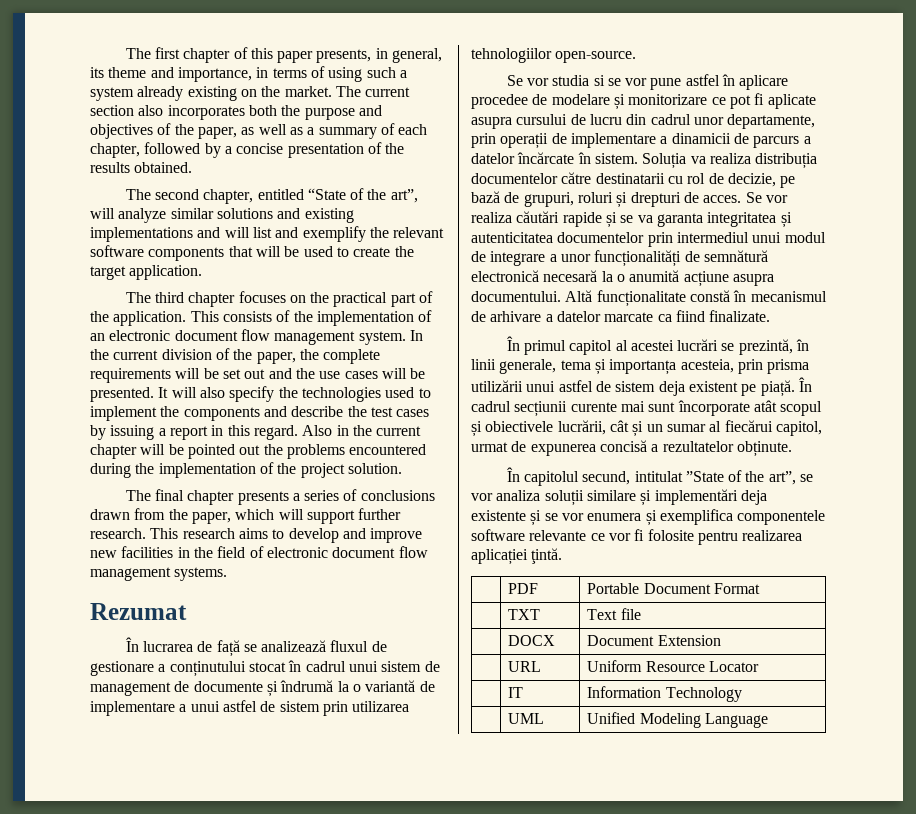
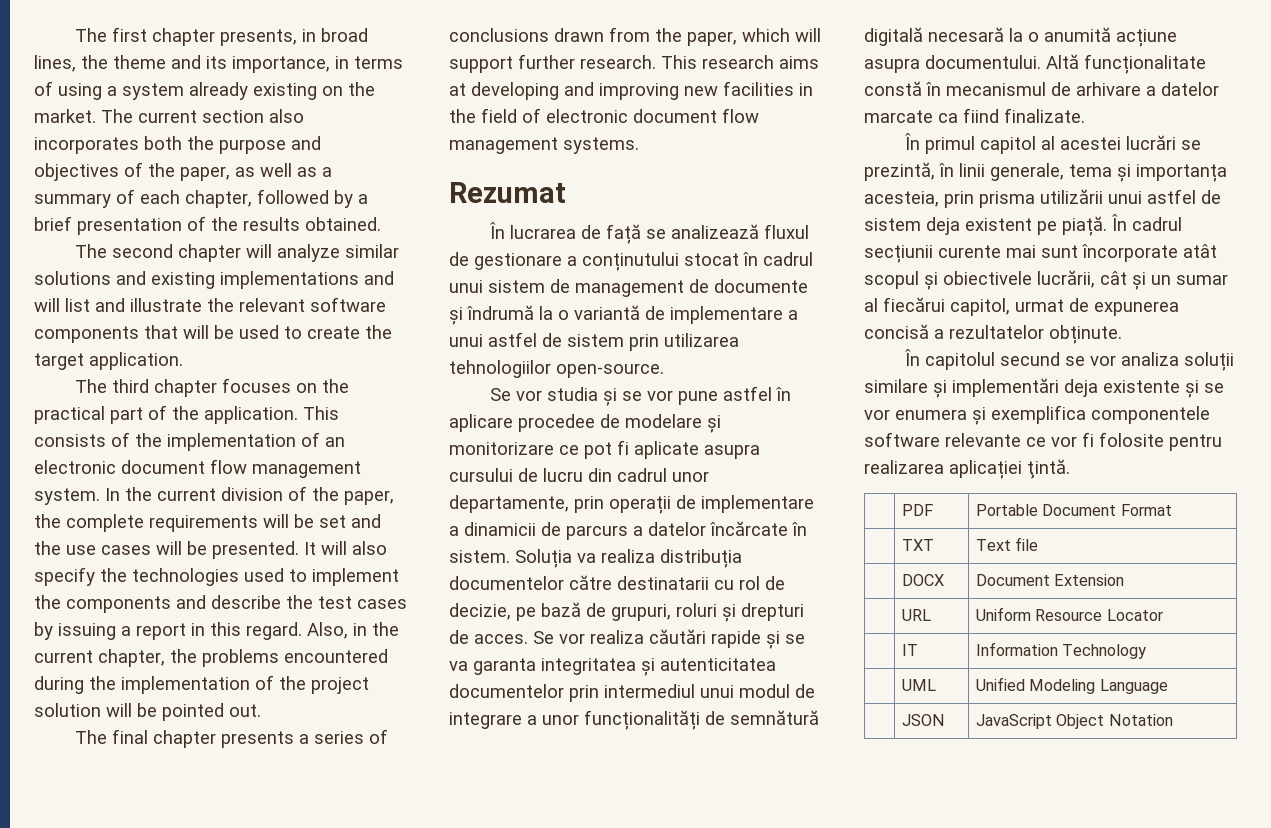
- The first chapter of this paper presents, in general, its theme and importance, in terms of using such a system already existing on the market.
+ The first chapter presents, in broad lines, the theme and its importance, in terms of using a system already existing on the market.
- The current section also incorporates both the purpose and objectives of the paper, as well as a summary of each chapter, followed by a concise presentation of the results obtained.
+ The current section also incorporates both the purpose and objectives of the paper, as well as a summary of each chapter, followed by a brief presentation of the results obtained.
- The second chapter, entitled “State of the art”, will analyze similar solutions and existing implementations and will list and exemplify the relevant software components that will be used to create the target application.
+ The second chapter will analyze similar solutions and existing implementations and will list and illustrate the relevant software components that will be used to create the target application.
- In the current division of the paper, the complete requirements will be set out and the use cases will be presented.
+ In the current division of the paper, the complete requirements will be set and the use cases will be presented.
- Also in the current chapter will be pointed out the problems encountered during the implementation of the project solution.
+ Also, in the current chapter, the problems encountered during the implementation of the project solution will be pointed out.
- This research aims to develop and improve new facilities in the field of electronic document flow management systems.
+ This research aims at developing and improving new facilities in the field of electronic document flow management systems.
- Se vor studia si se vor pune astfel în aplicare procedee de modelare și monitorizare ce pot fi aplicate asupra cursului de lucru din cadrul unor departamente, prin operații de implementare a dinamicii de parcurs a datelor încărcate în sistem.
+ Se vor studia și se vor pune astfel în aplicare procedee de modelare și monitorizare ce pot fi aplicate asupra cursului de lucru din cadrul unor departamente, prin operații de implementare a dinamicii de parcurs a datelor încărcate în sistem.
- Se vor realiza căutări rapide și se va garanta integritatea și autenticitatea documentelor prin intermediul unui modul de integrare a unor funcționalități de semnătură electronică necesară la o anumită acțiune asupra documentului.
+ Se vor realiza căutări rapide și se va garanta integritatea și autenticitatea documentelor prin intermediul unui modul de integrare a unor funcționalități de semnătură digitală necesară la o anumită acțiune asupra documentului.
- În capitolul secund, intitulat ”State of the art”, se vor analiza soluții similare și implementări deja existente și se vor enumera și exemplifica componentele software relevante ce vor fi folosite pentru realizarea aplicației ţintă.
+ În capitolul secund se vor analiza soluții similare și implementări deja existente și se vor enumera și exemplifica componentele software relevante ce vor fi folosite pentru realizarea aplicației ţintă.
+ | JSON | JavaScript Object Notation

